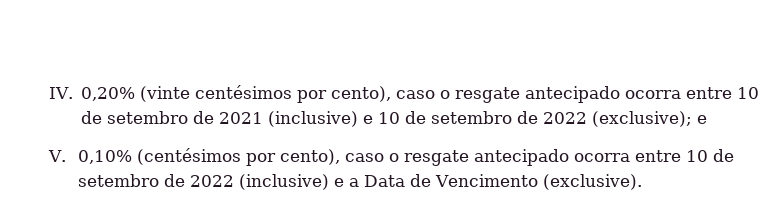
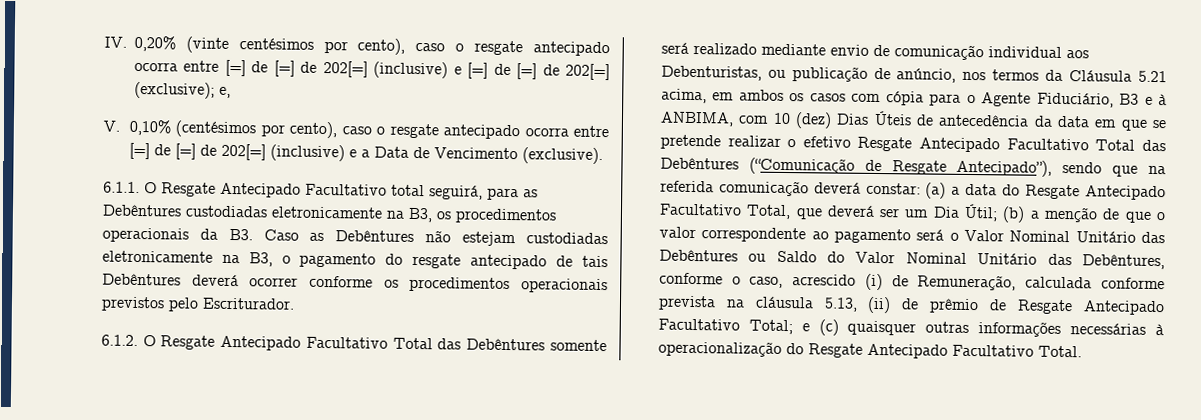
- IV. 0,20% (vinte centésimos por cento), caso o resgate antecipado ocorra entre 10 de setembro de 2021 (inclusive) e 10 de setembro de 2022 (exclusive); e
+ IV. 0,20% (vinte centésimos por cento), caso o resgate antecipado ocorra entre [=] de [=] de 202[=] (inclusive) e [=] de [=] de 202[=] (exclusive); e,
- V. 0,10% (centésimos por cento), caso o resgate antecipado ocorra entre 10 de setembro de 2022 (inclusive) e a Data de Vencimento (exclusive).
+ V. 0,10% (centésimos por cento), caso o resgate antecipado ocorra entre [=] de [=] de 202[=] (inclusive) e a Data de Vencimento (exclusive).
+ 6.1.1. O Resgate Antecipado Facultativo total seguirá, para as Debêntures custodiadas eletronicamente na B3, os procedimentos operacionais da B3. Caso as Debêntures não estejam custodiadas eletronicamente na B3, o pagamento do resgate antecipado de tais Debêntures deverá ocorrer conforme os procedimentos operacionais previstos pelo Escriturador.
+ 6.1.2. O Resgate Antecipado Facultativo Total das Debêntures somente será realizado mediante envio de comunicação individual aos Debenturistas, ou publicação de anúncio, nos termos da Cláusula 5.21 acima, em ambos os casos com cópia para o Agente Fiduciário, B3 e à ANBIMA, com 10 (dez) Dias Úteis de antecedência da data em que se pretende realizar o efetivo Resgate Antecipado Facultativo Total das Debêntures (“Comunicação de Resgate Antecipado”), sendo que na referida comunicação deverá constar: (a) a data do Resgate Antecipado Facultativo Total, que deverá ser um Dia Útil; (b) a menção de que o valor correspondente ao pagamento será o Valor Nominal Unitário das Debêntures ou Saldo do Valor Nominal Unitário das Debêntures, conforme o caso, acrescido (i) de Remuneração, calculada conforme prevista na cláusula 5.13, (ii) de prêmio de Resgate Antecipado Facultativo Total; e (c) quaisquer outras informações necessárias à operacionalização do Resgate Antecipado Facultativo Total.

